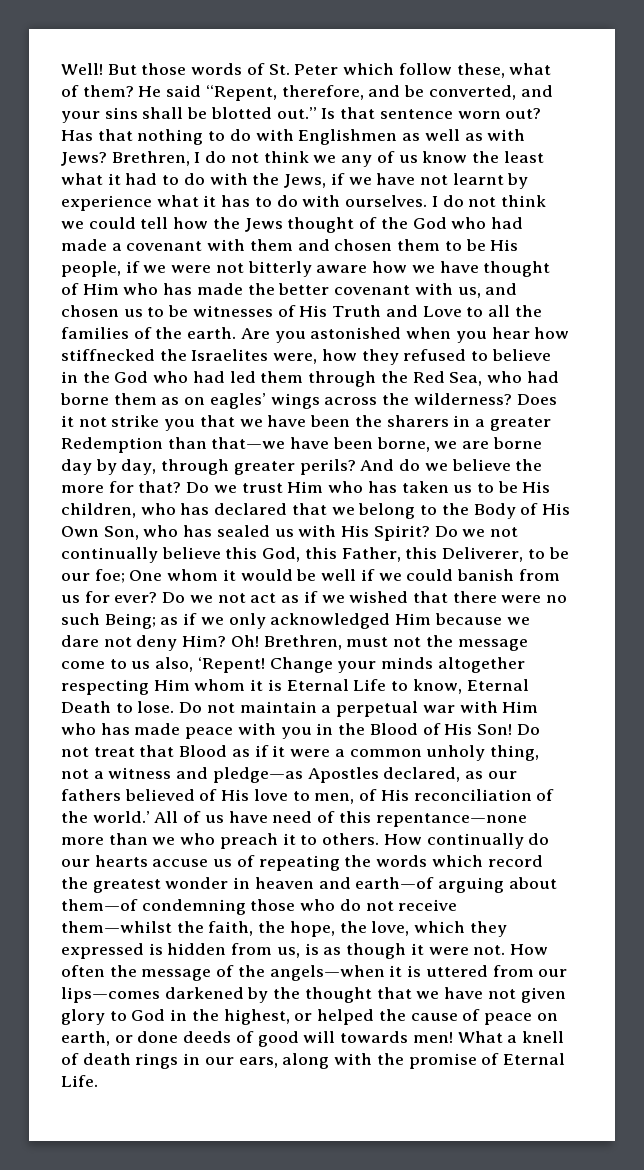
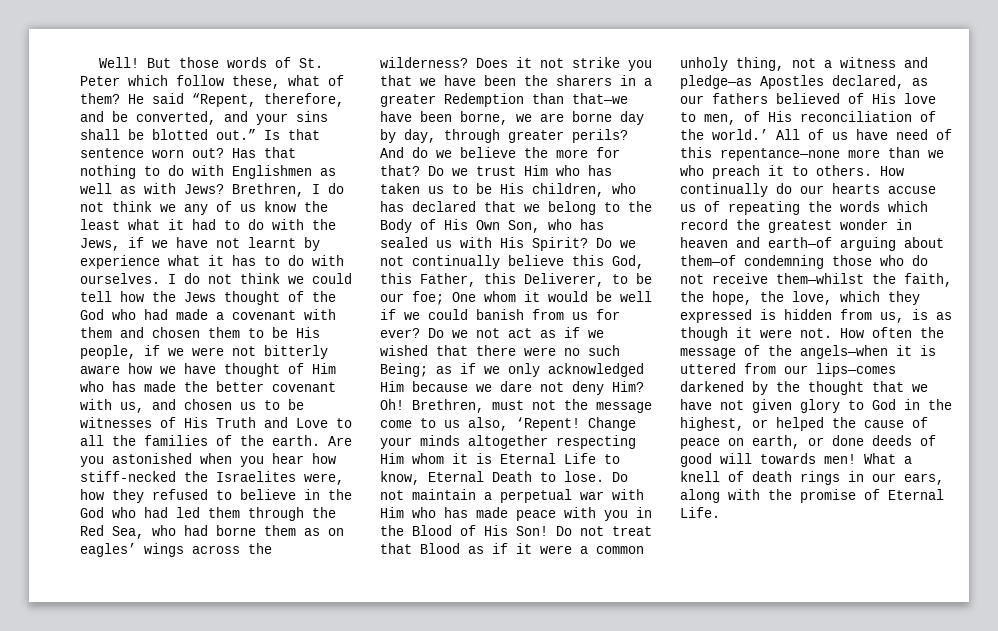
- Are you astonished when you hear how stiffnecked the Israelites were, how they refused to believe in the God who had led them through the Red Sea, who had borne them as on eagles’ wings across the wilderness?
+ Are you astonished when you hear how stiff-necked the Israelites were, how they refused to believe in the God who had led them through the Red Sea, who had borne them as on eagles’ wings across the wilderness?

